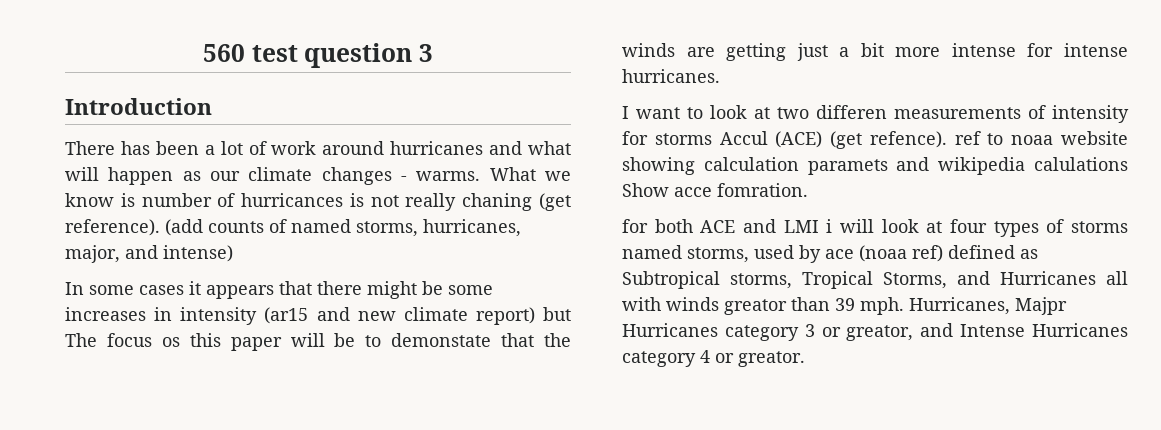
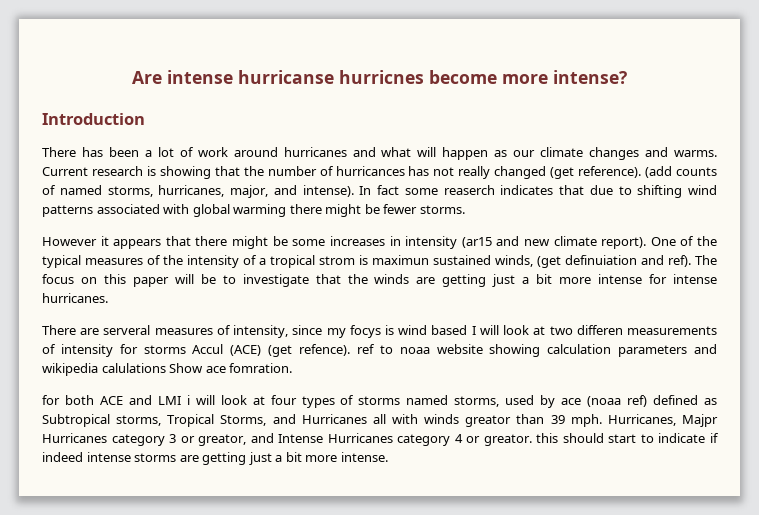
- 560 test question 3
+ Are intense hurricanse hurricnes become more intense?
- There has been a lot of work around hurricanes and what will happen as our climate changes - warms. What we know is number of hurricances is not really chaning (get reference).
+ There has been a lot of work around hurricanes and what will happen as our climate changes and warms. Current research is showing that the number of hurricances has not really changed (get reference).
- (add counts of named storms, hurricanes, major, and intense)
- In some cases it appears that there might be some increases in intensity (ar15 and new climate report) but The focus os this paper will be to demonstate that the winds are getting just a bit more intense for intense hurricanes.
+ (add counts of named storms, hurricanes, major, and intense). In fact some reaserch indicates that due to shifting wind patterns associated with global warming there might be fewer storms.
+ However it appears that there might be some increases in intensity (ar15 and new climate report). One of the typical measures of the intensity of a tropical strom is maximun sustained winds, (get definuiation and ref). The focus on this paper will be to investigate that the winds are getting just a bit more intense for intense hurricanes.
- I want to look at two differen measurements of intensity for storms Accul (ACE) (get refence). ref to noaa website showing calculation paramets and wikipedia calulations Show acce fomration.
+ There are serveral measures of intensity, since my focys is wind based I will look at two differen measurements of intensity for storms Accul (ACE) (get refence). ref to noaa website showing calculation parameters and wikipedia calulations Show ace fomration.
- Hurricanes, Majpr Hurricanes category 3 or greator, and Intense Hurricanes category 4 or greator.
+ Hurricanes, Majpr Hurricanes category 3 or greator, and Intense Hurricanes category 4 or greator. this should start to indicate if indeed intense storms are getting just a bit more intense.

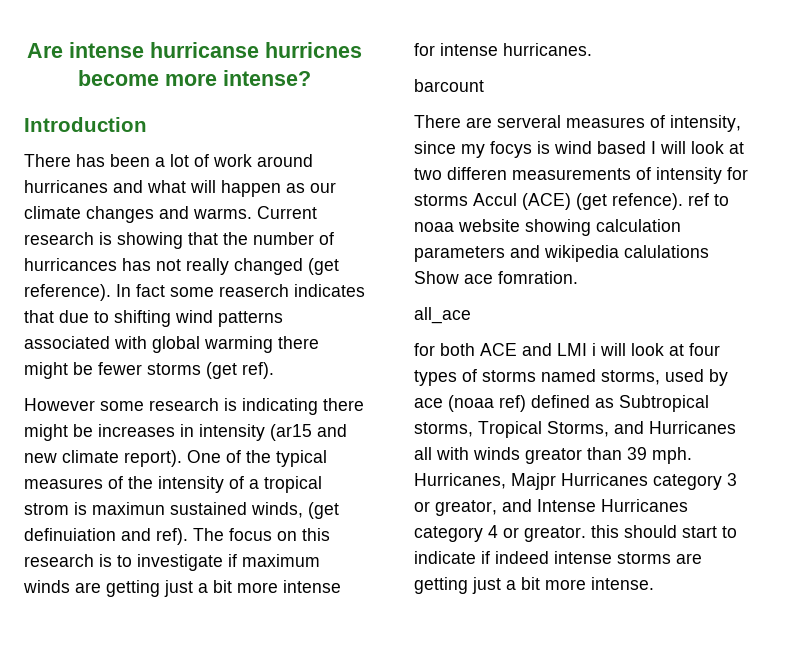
- (add counts of named storms, hurricanes, major, and intense).
- In fact some reaserch indicates that due to shifting wind patterns associated with global warming there might be fewer storms.
- However it appears that there might be some increases in intensity (ar15 and new climate report).
+ In fact some reaserch indicates that due to shifting wind patterns associated with global warming there might be fewer storms (get ref).
+ However some research is indicating there might be increases in intensity (ar15 and new climate report).
- The focus on this paper will be to investigate that the winds are getting just a bit more intense for intense hurricanes.
+ The focus on this research is to investigate if maximum winds are getting just a bit more intense for intense hurricanes.
+ barcount
+ all_ace

